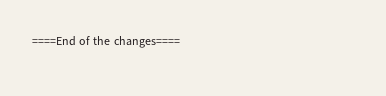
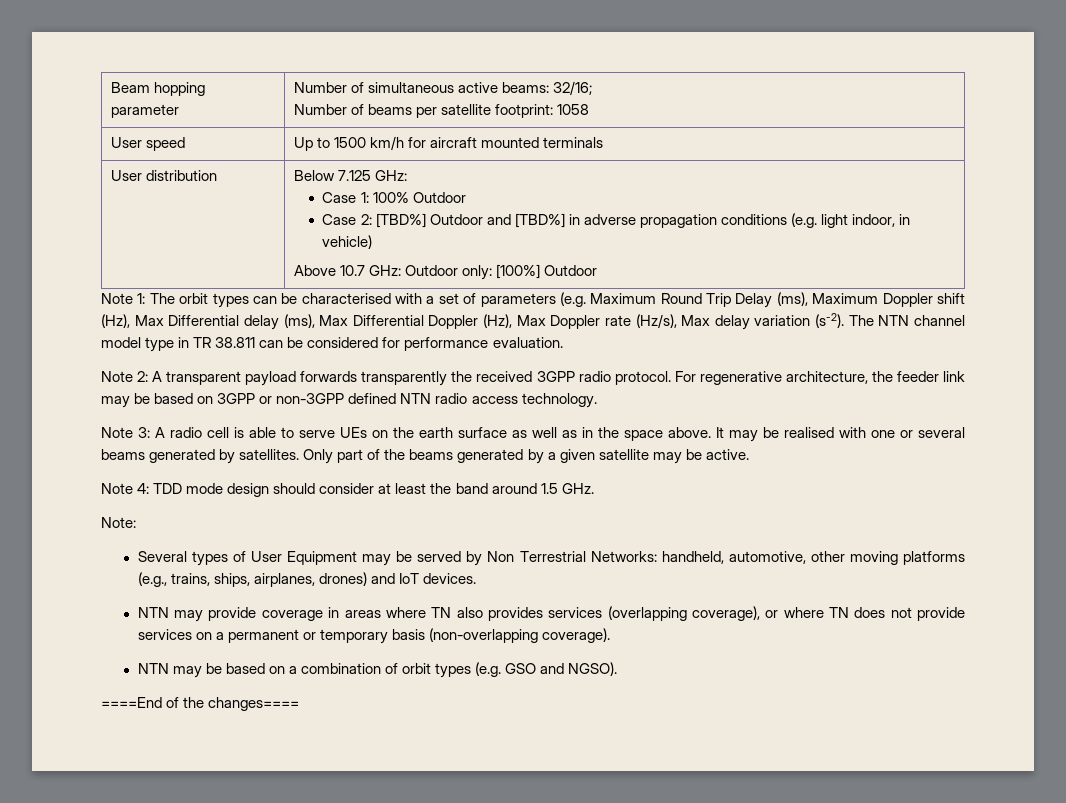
+ Beam hopping parameter | Number of simultaneous active beams: 32/16;
+ Number of beams per satellite footprint: 1058
+ User speed | Up to 1500 km/h for aircraft mounted terminals
+ User distribution | Below 7.125 GHz:
+ Case 1: 100% Outdoor
+ Case 2: [TBD%] Outdoor and [TBD%] in adverse propagation conditions (e.g. light indoor, in vehicle)
+ Above 10.7 GHz: Outdoor only: [100%] Outdoor
+ Note 1: The orbit types can be characterised with a set of parameters (e.g. Maximum Round Trip Delay (ms), Maximum Doppler shift (Hz), Max Differential delay (ms), Max Differential Doppler (Hz), Max Doppler rate (Hz/s), Max delay variation (s-2). The NTN channel model type in TR 38.811 can be considered for performance evaluation.
+ Note 2: A transparent payload forwards transparently the received 3GPP radio protocol. For regenerative architecture, the feeder link may be based on 3GPP or non-3GPP defined NTN radio access technology.
+ Note 3: A radio cell is able to serve UEs on the earth surface as well as in the space above. It may be realised with one or several beams generated by satellites. Only part of the beams generated by a given satellite may be active.
+ Note 4: TDD mode design should consider at least the band around 1.5 GHz.
+ Note:
+ Several types of User Equipment may be served by Non Terrestrial Networks: handheld, automotive, other moving platforms (e.g., trains, ships, airplanes, drones) and IoT devices.
+ NTN may provide coverage in areas where TN also provides services (overlapping coverage), or where TN does not provide services on a permanent or temporary basis (non-overlapping coverage).
+ NTN may be based on a combination of orbit types (e.g. GSO and NGSO).

